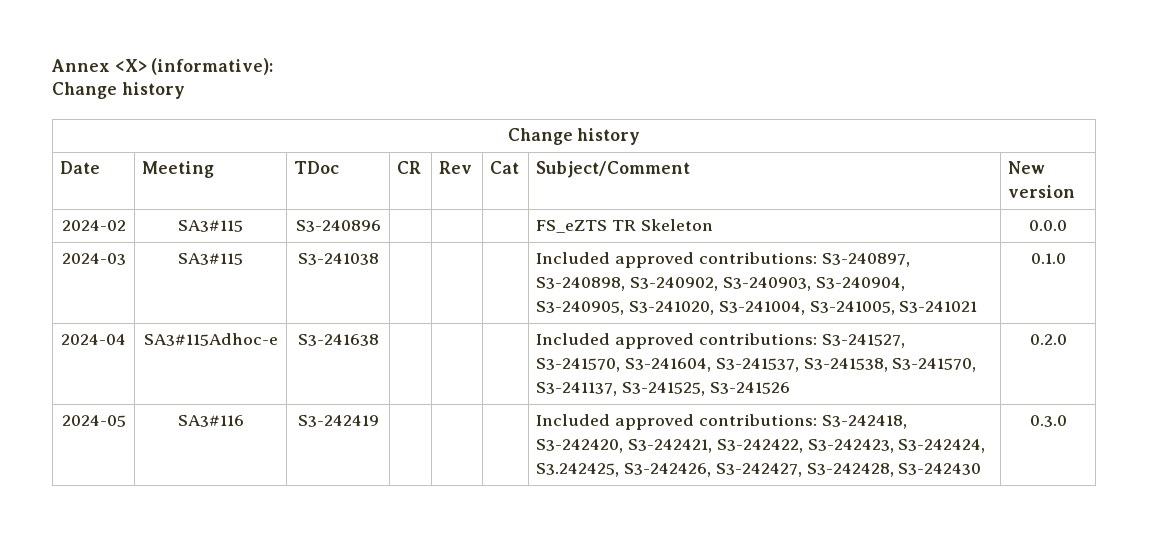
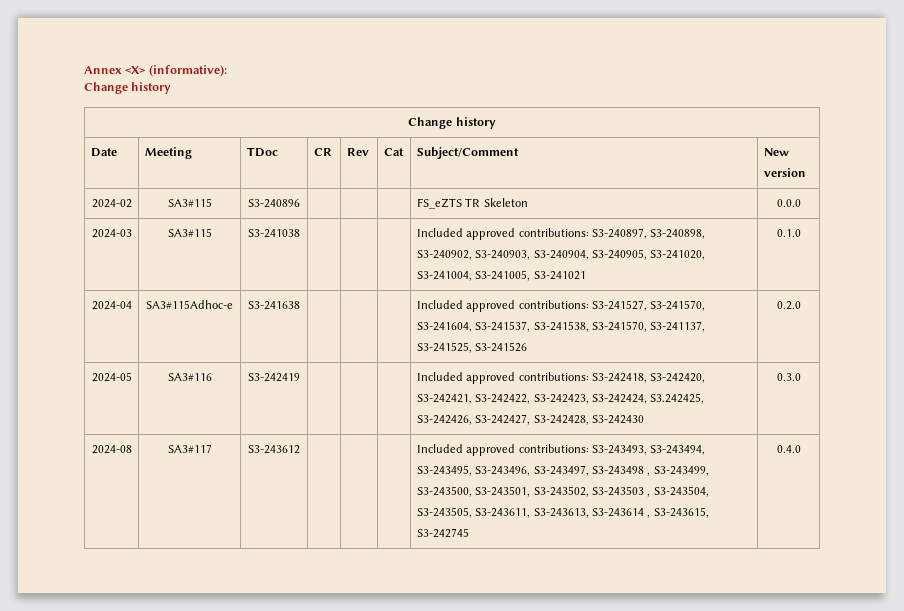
+ 2024-08 | SA3#117 | S3-243612 | | | | Included approved contributions: S3‑243493, S3‑243494, S3‑243495, S3‑243496, S3‑243497, S3‑243498 , S3‑243499, S3‑243500, S3‑243501, S3‑243502, S3‑243503 , S3‑243504, S3‑243505, S3‑243611, S3‑243613, S3‑243614 , S3‑243615, S3‑242745 | 0.4.0

